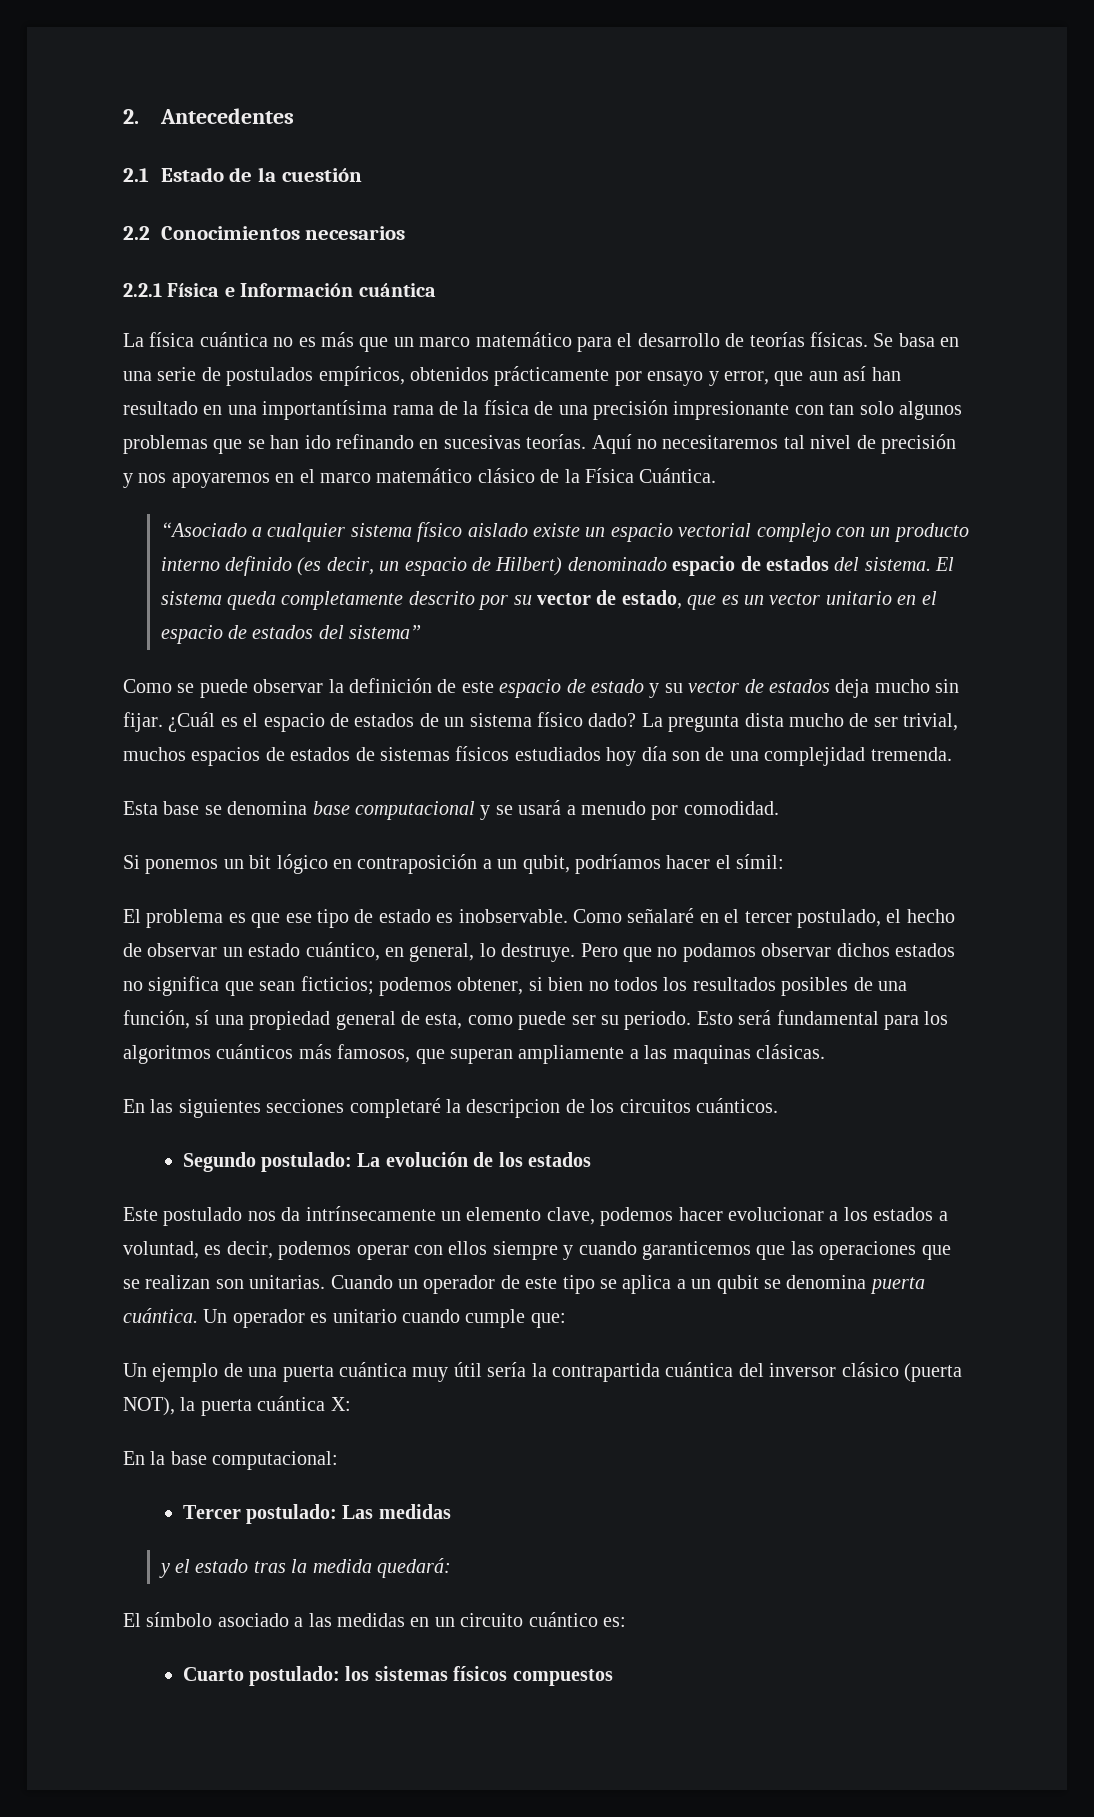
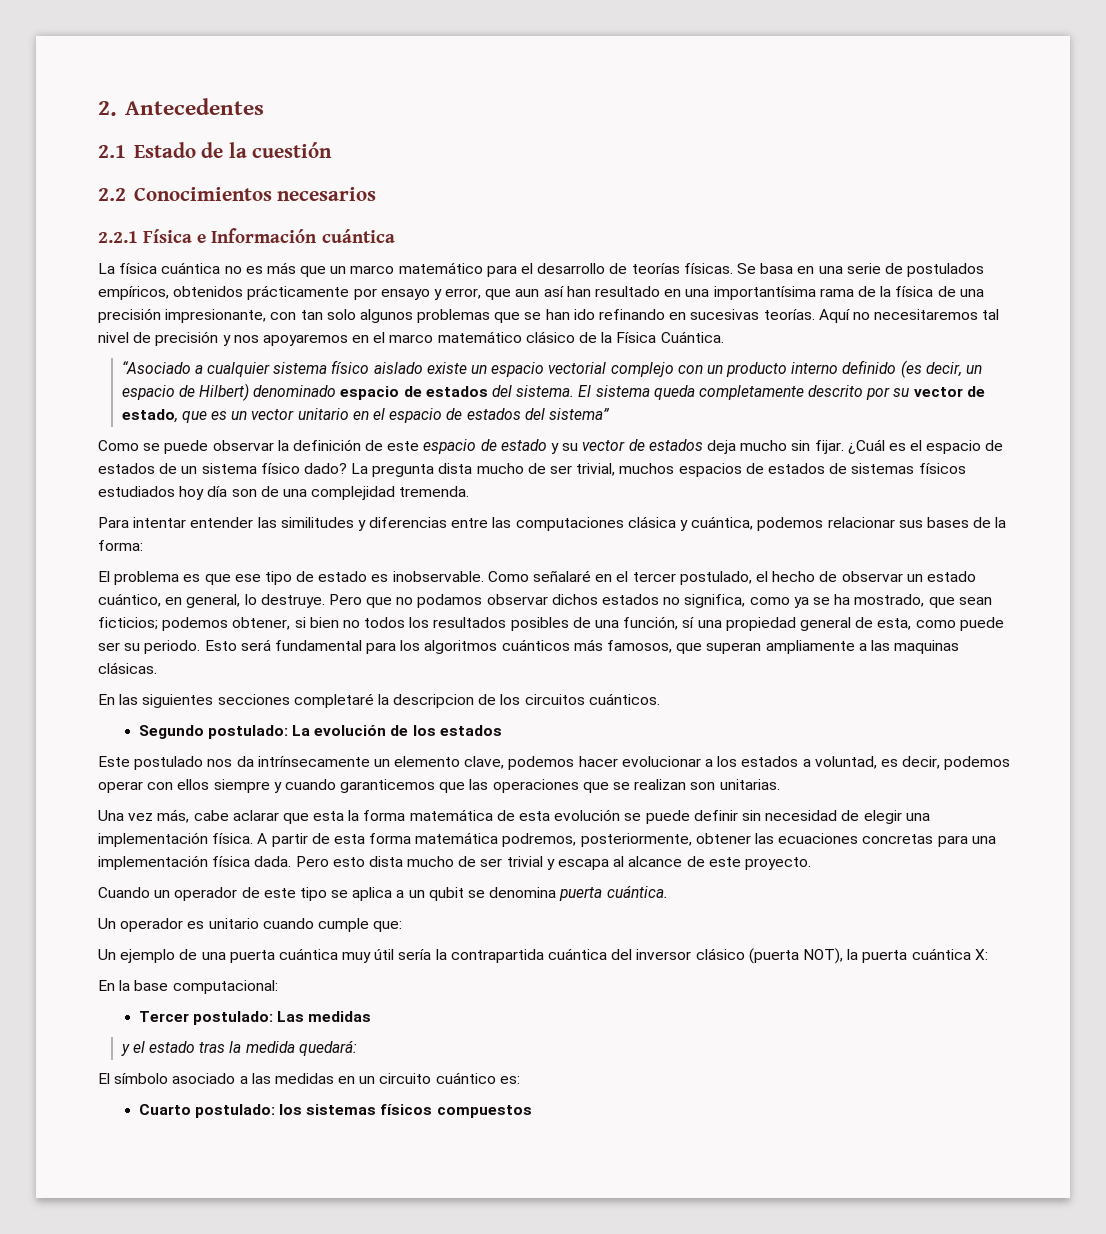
- Se basa en una serie de postulados empíricos, obtenidos prácticamente por ensayo y error, que aun así han resultado en una importantísima rama de la física de una precisión impresionante con tan solo algunos problemas que se han ido refinando en sucesivas teorías.
+ Se basa en una serie de postulados empíricos, obtenidos prácticamente por ensayo y error, que aun así han resultado en una importantísima rama de la física de una precisión impresionante, con tan solo algunos problemas que se han ido refinando en sucesivas teorías.
- Esta base se denomina base computacional y se usará a menudo por comodidad.
- Si ponemos un bit lógico en contraposición a un qubit, podríamos hacer el símil:
+ Para intentar entender las similitudes y diferencias entre las computaciones clásica y cuántica, podemos relacionar sus bases de la forma:
- Pero que no podamos observar dichos estados no significa que sean ficticios; podemos obtener, si bien no todos los resultados posibles de una función, sí una propiedad general de esta, como puede ser su periodo.
+ Pero que no podamos observar dichos estados no significa, como ya se ha mostrado, que sean ficticios; podemos obtener, si bien no todos los resultados posibles de una función, sí una propiedad general de esta, como puede ser su periodo.
- Este postulado nos da intrínsecamente un elemento clave, podemos hacer evolucionar a los estados a voluntad, es decir, podemos operar con ellos siempre y cuando garanticemos que las operaciones que se realizan son unitarias. Cuando un operador de este tipo se aplica a un qubit se denomina puerta cuántica. Un operador es unitario cuando cumple que:
+ Este postulado nos da intrínsecamente un elemento clave, podemos hacer evolucionar a los estados a voluntad, es decir, podemos operar con ellos siempre y cuando garanticemos que las operaciones que se realizan son unitarias.
+ Una vez más, cabe aclarar que esta la forma matemática de esta evolución se puede definir sin necesidad de elegir una implementación física. A partir de esta forma matemática podremos, posteriormente, obtener las ecuaciones concretas para una implementación física dada. Pero esto dista mucho de ser trivial y escapa al alcance de este proyecto.
+ Cuando un operador de este tipo se aplica a un qubit se denomina puerta cuántica.
+ Un operador es unitario cuando cumple que:

